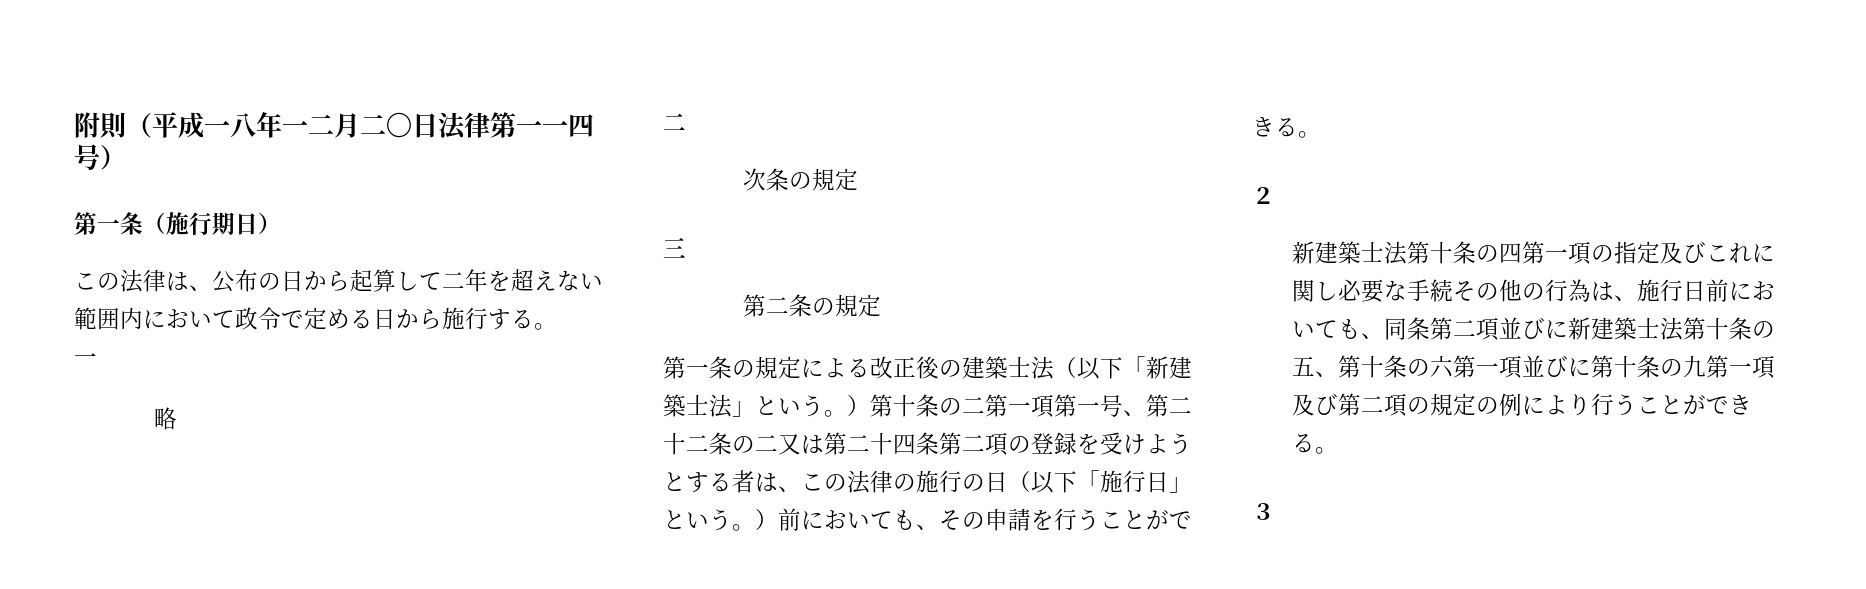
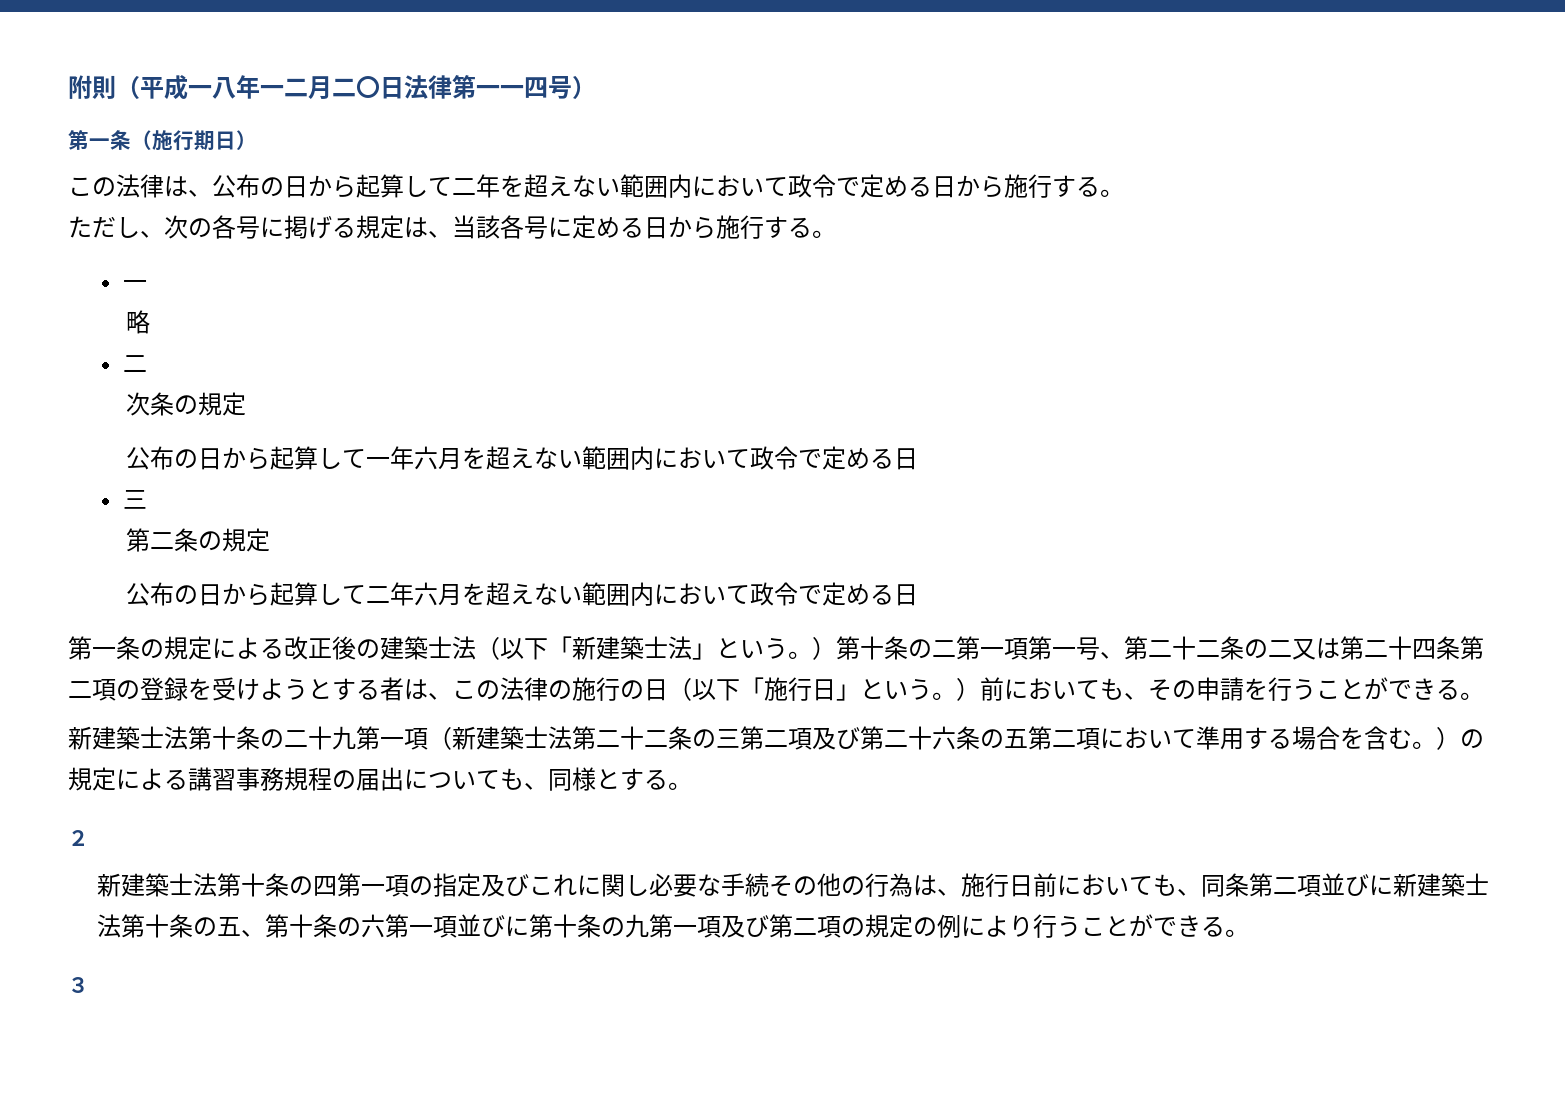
  この法律は、公布の日から起算して二年を超えない範囲内において政令で定める日から施行する。
+ ただし、次の各号に掲げる規定は、当該各号に定める日から施行する。
  一
  略
  二
  次条の規定
+ 公布の日から起算して一年六月を超えない範囲内において政令で定める日
  三
  第二条の規定
+ 公布の日から起算して二年六月を超えない範囲内において政令で定める日
+ 新建築士法第十条の二十九第一項（新建築士法第二十二条の三第二項及び第二十六条の五第二項において準用する場合を含む。）の規定による講習事務規程の届出についても、同様とする。

